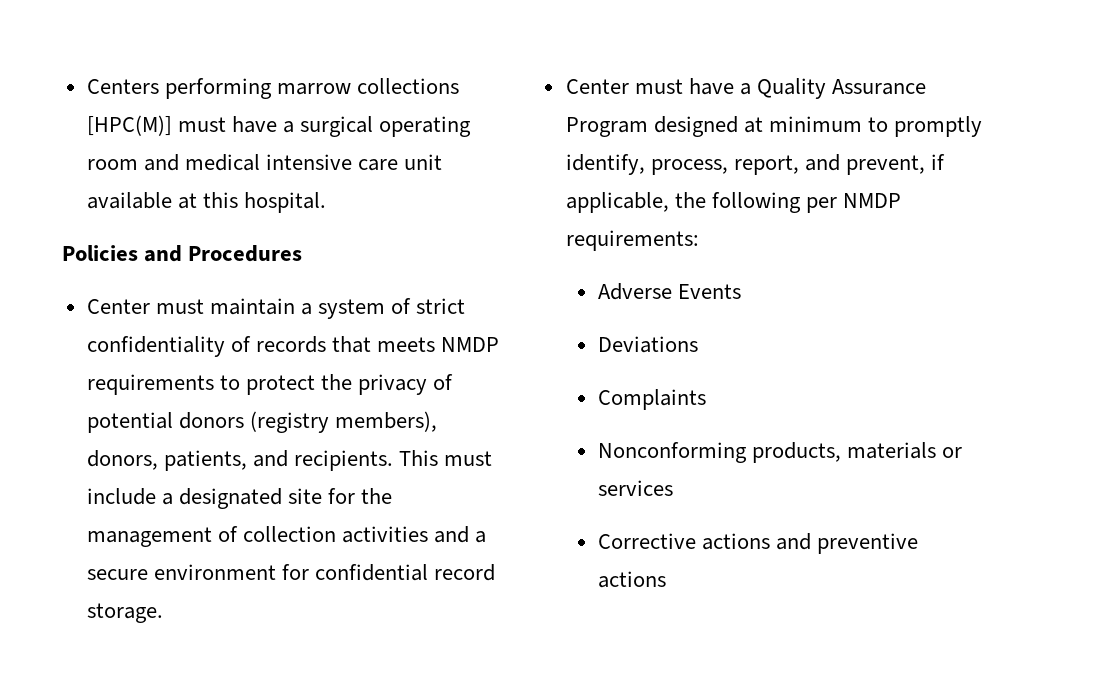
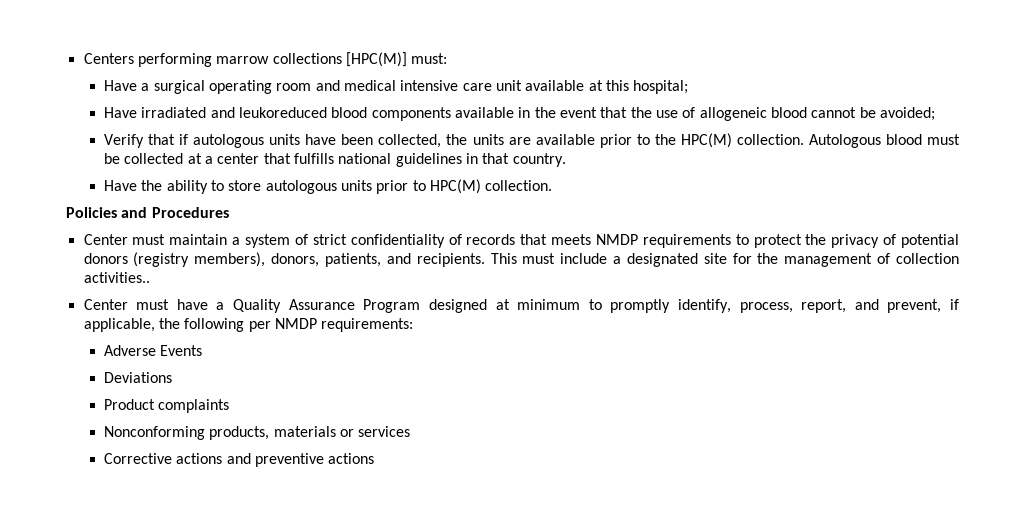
- Centers performing marrow collections [HPC(M)] must have a surgical operating room and medical intensive care unit available at this hospital.
+ Centers performing marrow collections [HPC(M)] must:
+ Have a surgical operating room and medical intensive care unit available at this hospital;
+ Have irradiated and leukoreduced blood components available in the event that the use of allogeneic blood cannot be avoided;
+ Verify that if autologous units have been collected, the units are available prior to the HPC(M) collection. Autologous blood must be collected at a center that fulfills national guidelines in that country.
+ Have the ability to store autologous units prior to HPC(M) collection.
- This must include a designated site for the management of collection activities and a secure environment for confidential record storage.
+ This must include a designated site for the management of collection activities..
- Complaints
+ Product complaints

